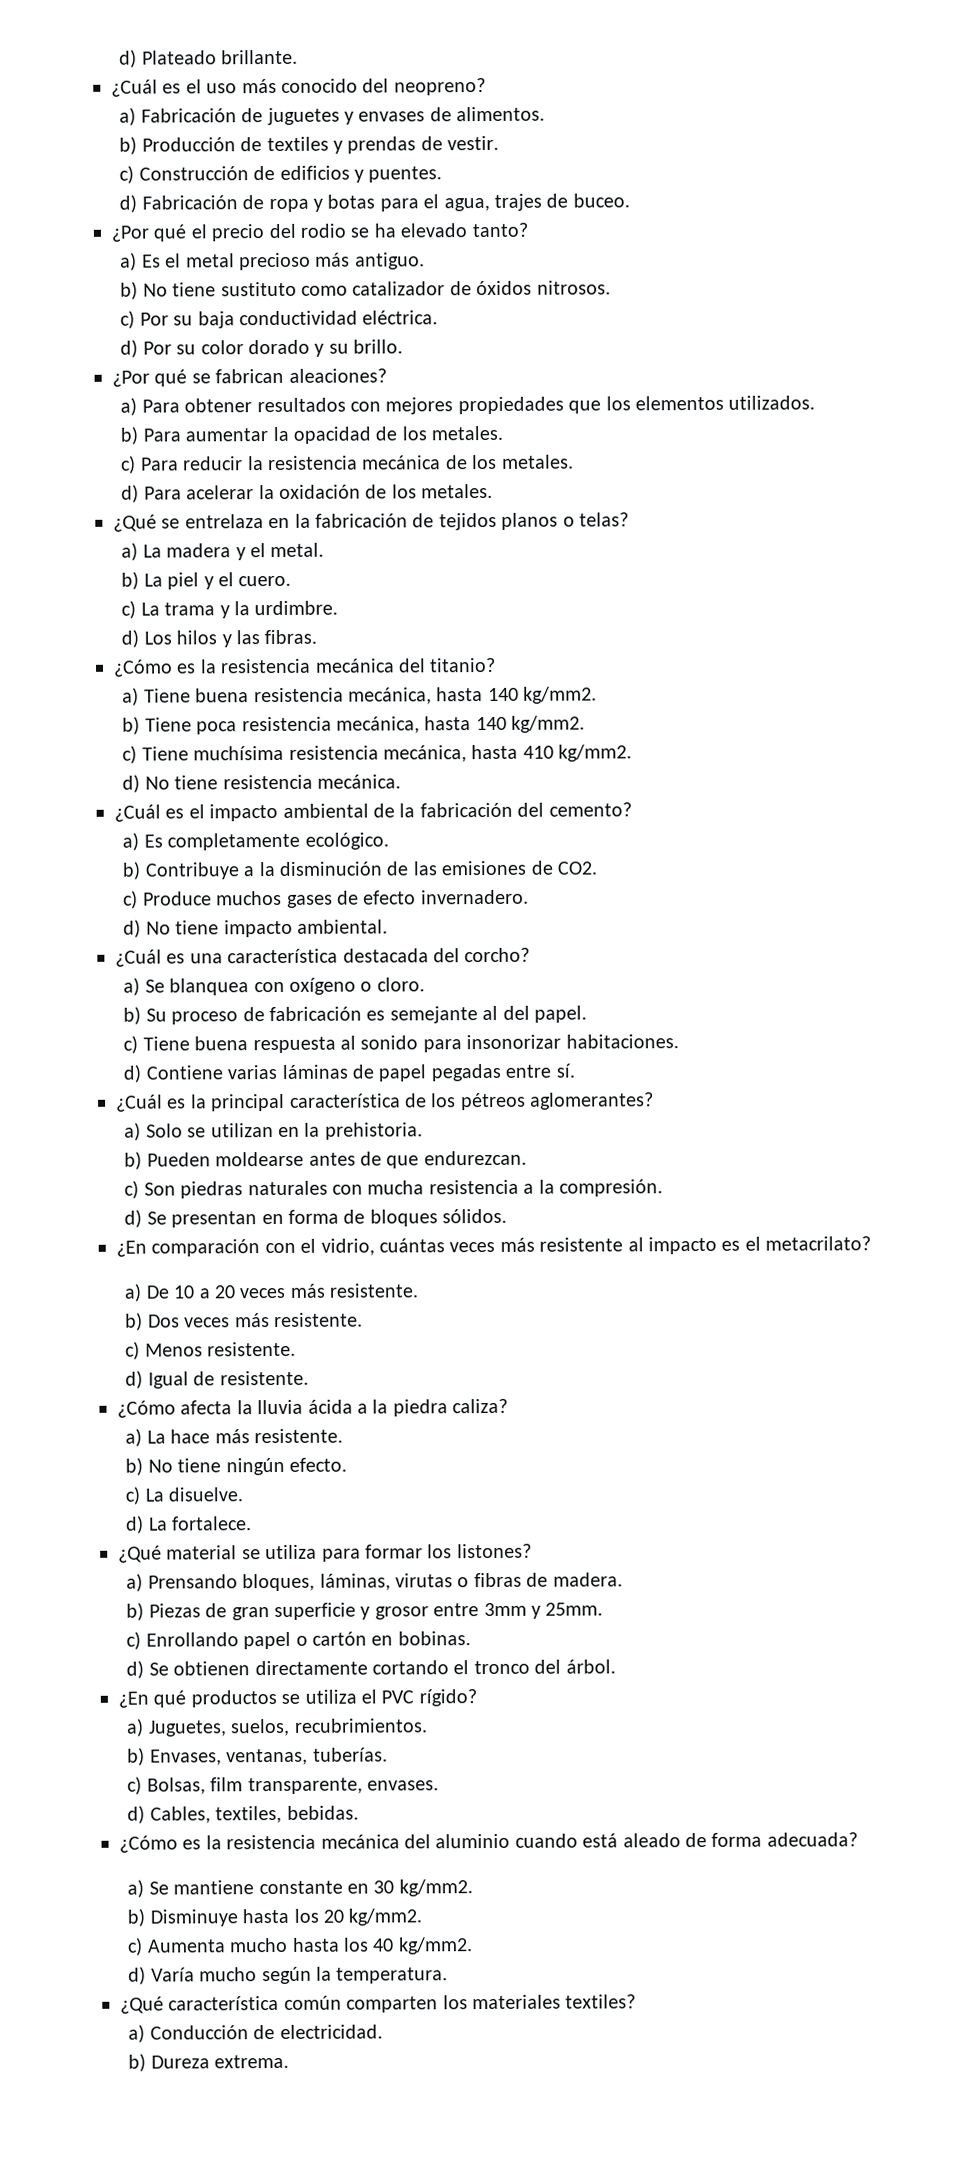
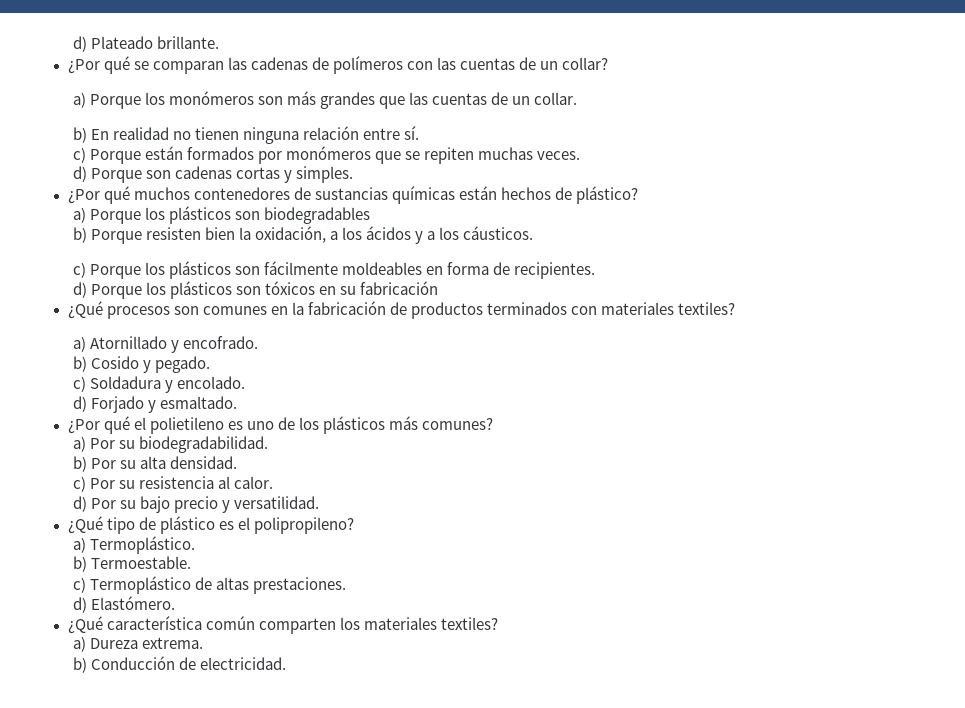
- ¿Cuál es el uso más conocido del neopreno?
- a) Fabricación de juguetes y envases de alimentos.
- b) Producción de textiles y prendas de vestir.
- c) Construcción de edificios y puentes.
- d) Fabricación de ropa y botas para el agua, trajes de buceo.
- ¿Por qué el precio del rodio se ha elevado tanto?
- a) Es el metal precioso más antiguo.
- b) No tiene sustituto como catalizador de óxidos nitrosos.
+ ¿Por qué se comparan las cadenas de polímeros con las cuentas de un collar?
+ a) Porque los monómeros son más grandes que las cuentas de un collar.
+ b) En realidad no tienen ninguna relación entre sí.
+ c) Porque están formados por monómeros que se repiten muchas veces.
+ d) Porque son cadenas cortas y simples.
+ ¿Por qué muchos contenedores de sustancias químicas están hechos de plástico?
+ a) Porque los plásticos son biodegradables
+ b) Porque resisten bien la oxidación, a los ácidos y a los cáusticos.
+ c) Porque los plásticos son fácilmente moldeables en forma de recipientes.
+ d) Porque los plásticos son tóxicos en su fabricación
+ ¿Qué procesos son comunes en la fabricación de productos terminados con materiales textiles?
+ a) Atornillado y encofrado.
+ b) Cosido y pegado.
+ c) Soldadura y encolado.
+ d) Forjado y esmaltado.
+ ¿Por qué el polietileno es uno de los plásticos más comunes?
+ a) Por su biodegradabilidad.
+ b) Por su alta densidad.
- c) Por su baja conductividad eléctrica.
+ c) Por su resistencia al calor.
- d) Por su color dorado y su brillo.
- ¿Por qué se fabrican aleaciones?
- a) Para obtener resultados con mejores propiedades que los elementos utilizados.
- b) Para aumentar la opacidad de los metales.
- c) Para reducir la resistencia mecánica de los metales.
- d) Para acelerar la oxidación de los metales.
- ¿Qué se entrelaza en la fabricación de tejidos planos o telas?
- a) La madera y el metal.
- b) La piel y el cuero.
- c) La trama y la urdimbre.
- d) Los hilos y las fibras.
- ¿Cómo es la resistencia mecánica del titanio?
- a) Tiene buena resistencia mecánica, hasta 140 kg/mm2.
- b) Tiene poca resistencia mecánica, hasta 140 kg/mm2.
- c) Tiene muchísima resistencia mecánica, hasta 410 kg/mm2.
- d) No tiene resistencia mecánica.
- ¿Cuál es el impacto ambiental de la fabricación del cemento?
- a) Es completamente ecológico.
- b) Contribuye a la disminución de las emisiones de CO2.
- c) Produce muchos gases de efecto invernadero.
- d) No tiene impacto ambiental.
- ¿Cuál es una característica destacada del corcho?
- a) Se blanquea con oxígeno o cloro.
- b) Su proceso de fabricación es semejante al del papel.
- c) Tiene buena respuesta al sonido para insonorizar habitaciones.
- d) Contiene varias láminas de papel pegadas entre sí.
- ¿Cuál es la principal característica de los pétreos aglomerantes?
- a) Solo se utilizan en la prehistoria.
- b) Pueden moldearse antes de que endurezcan.
- c) Son piedras naturales con mucha resistencia a la compresión.
- d) Se presentan en forma de bloques sólidos.
- ¿En comparación con el vidrio, cuántas veces más resistente al impacto es el metacrilato?
- a) De 10 a 20 veces más resistente.
- b) Dos veces más resistente.
- c) Menos resistente.
- d) Igual de resistente.
- ¿Cómo afecta la lluvia ácida a la piedra caliza?
- a) La hace más resistente.
- b) No tiene ningún efecto.
- c) La disuelve.
- d) La fortalece.
- ¿Qué material se utiliza para formar los listones?
- a) Prensando bloques, láminas, virutas o fibras de madera.
- b) Piezas de gran superficie y grosor entre 3mm y 25mm.
- c) Enrollando papel o cartón en bobinas.
- d) Se obtienen directamente cortando el tronco del árbol.
- ¿En qué productos se utiliza el PVC rígido?
- a) Juguetes, suelos, recubrimientos.
- b) Envases, ventanas, tuberías.
- c) Bolsas, film transparente, envases.
- d) Cables, textiles, bebidas.
- ¿Cómo es la resistencia mecánica del aluminio cuando está aleado de forma adecuada?
- a) Se mantiene constante en 30 kg/mm2.
- b) Disminuye hasta los 20 kg/mm2.
- c) Aumenta mucho hasta los 40 kg/mm2.
- d) Varía mucho según la temperatura.
+ d) Por su bajo precio y versatilidad.
+ ¿Qué tipo de plástico es el polipropileno?
+ a) Termoplástico.
+ b) Termoestable.
+ c) Termoplástico de altas prestaciones.
+ d) Elastómero.
- a) Conducción de electricidad.
+ a) Dureza extrema.
+ b) Conducción de electricidad.
- b) Dureza extrema.

